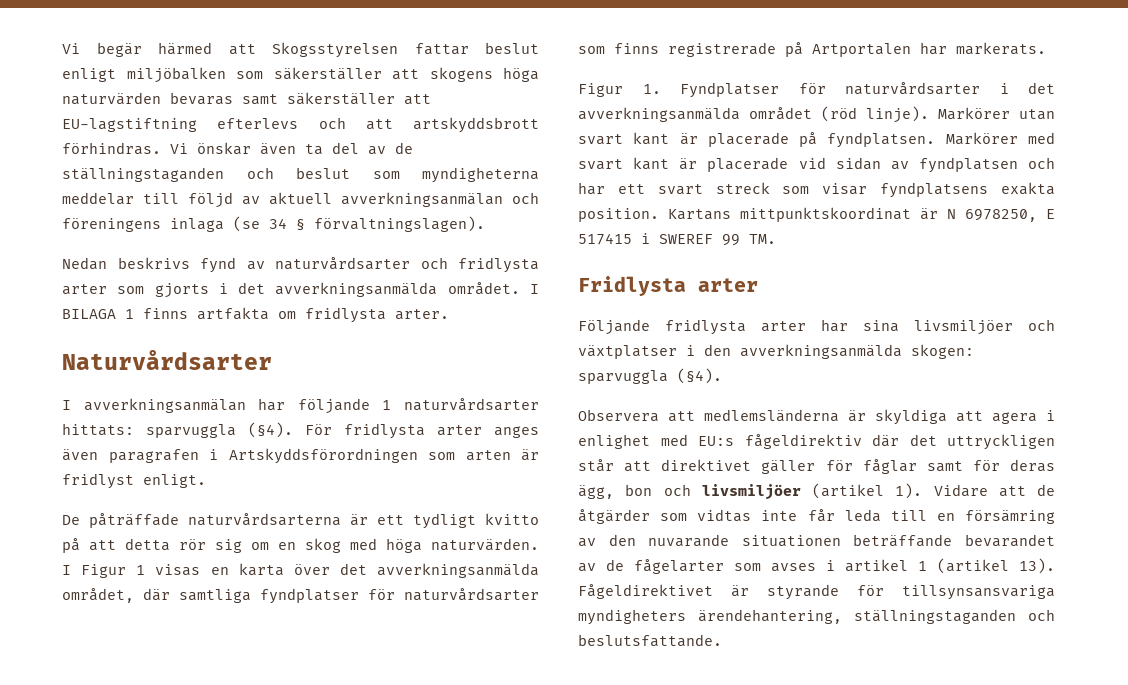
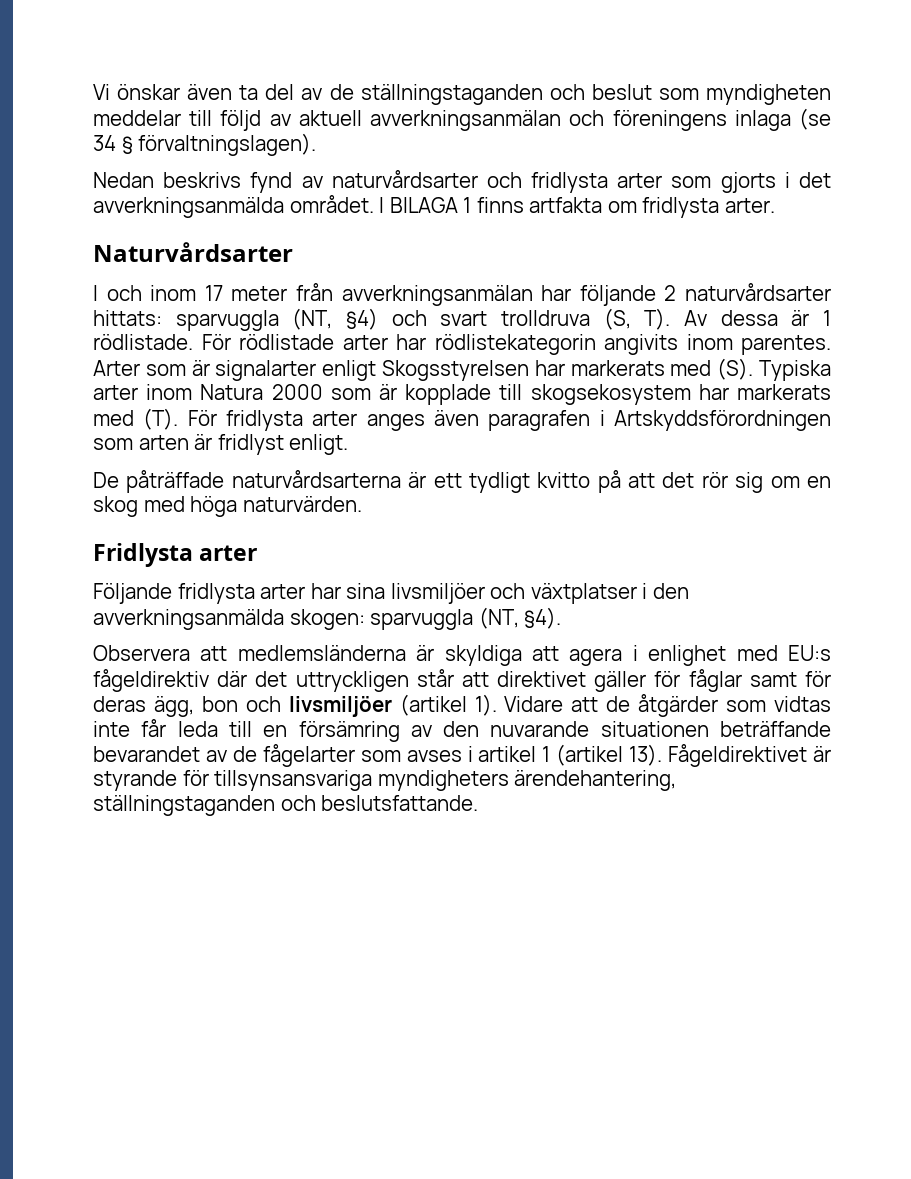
- Vi begär härmed att Skogsstyrelsen fattar beslut enligt miljöbalken som säkerställer att skogens höga naturvärden bevaras samt säkerställer att EU-lagstiftning efterlevs och att artskyddsbrott förhindras. Vi önskar även ta del av de ställningstaganden och beslut som myndigheterna meddelar till följd av aktuell avverkningsanmälan och föreningens inlaga (se 34 § förvaltningslagen).
+ Vi önskar även ta del av de ställningstaganden och beslut som myndigheten meddelar till följd av aktuell avverkningsanmälan och föreningens inlaga (se 34 § förvaltningslagen).
- I avverkningsanmälan har följande 1 naturvårdsarter hittats: sparvuggla (§4). För fridlysta arter anges även paragrafen i Artskyddsförordningen som arten är fridlyst enligt.
+ I och inom 17 meter från avverkningsanmälan har följande 2 naturvårdsarter hittats: sparvuggla (NT, §4) och svart trolldruva (S, T). Av dessa är 1 rödlistade. För rödlistade arter har rödlistekategorin angivits inom parentes. Arter som är signalarter enligt Skogsstyrelsen har markerats med (S). Typiska arter inom Natura 2000 som är kopplade till skogsekosystem har markerats med (T). För fridlysta arter anges även paragrafen i Artskyddsförordningen som arten är fridlyst enligt.
- De påträffade naturvårdsarterna är ett tydligt kvitto på att detta rör sig om en skog med höga naturvärden. I Figur 1 visas en karta över det avverkningsanmälda området, där samtliga fyndplatser för naturvårdsarter som finns registrerade på Artportalen har markerats.
- Figur 1. Fyndplatser för naturvårdsarter i det avverkningsanmälda området (röd linje). Markörer utan svart kant är placerade på fyndplatsen. Markörer med svart kant är placerade vid sidan av fyndplatsen och har ett svart streck som visar fyndplatsens exakta position. Kartans mittpunktskoordinat är N 6978250, E 517415 i SWEREF 99 TM.
+ De påträffade naturvårdsarterna är ett tydligt kvitto på att det rör sig om en skog med höga naturvärden.
- Följande fridlysta arter har sina livsmiljöer och växtplatser i den avverkningsanmälda skogen: sparvuggla (§4).
+ Följande fridlysta arter har sina livsmiljöer och växtplatser i den avverkningsanmälda skogen: sparvuggla (NT, §4).

